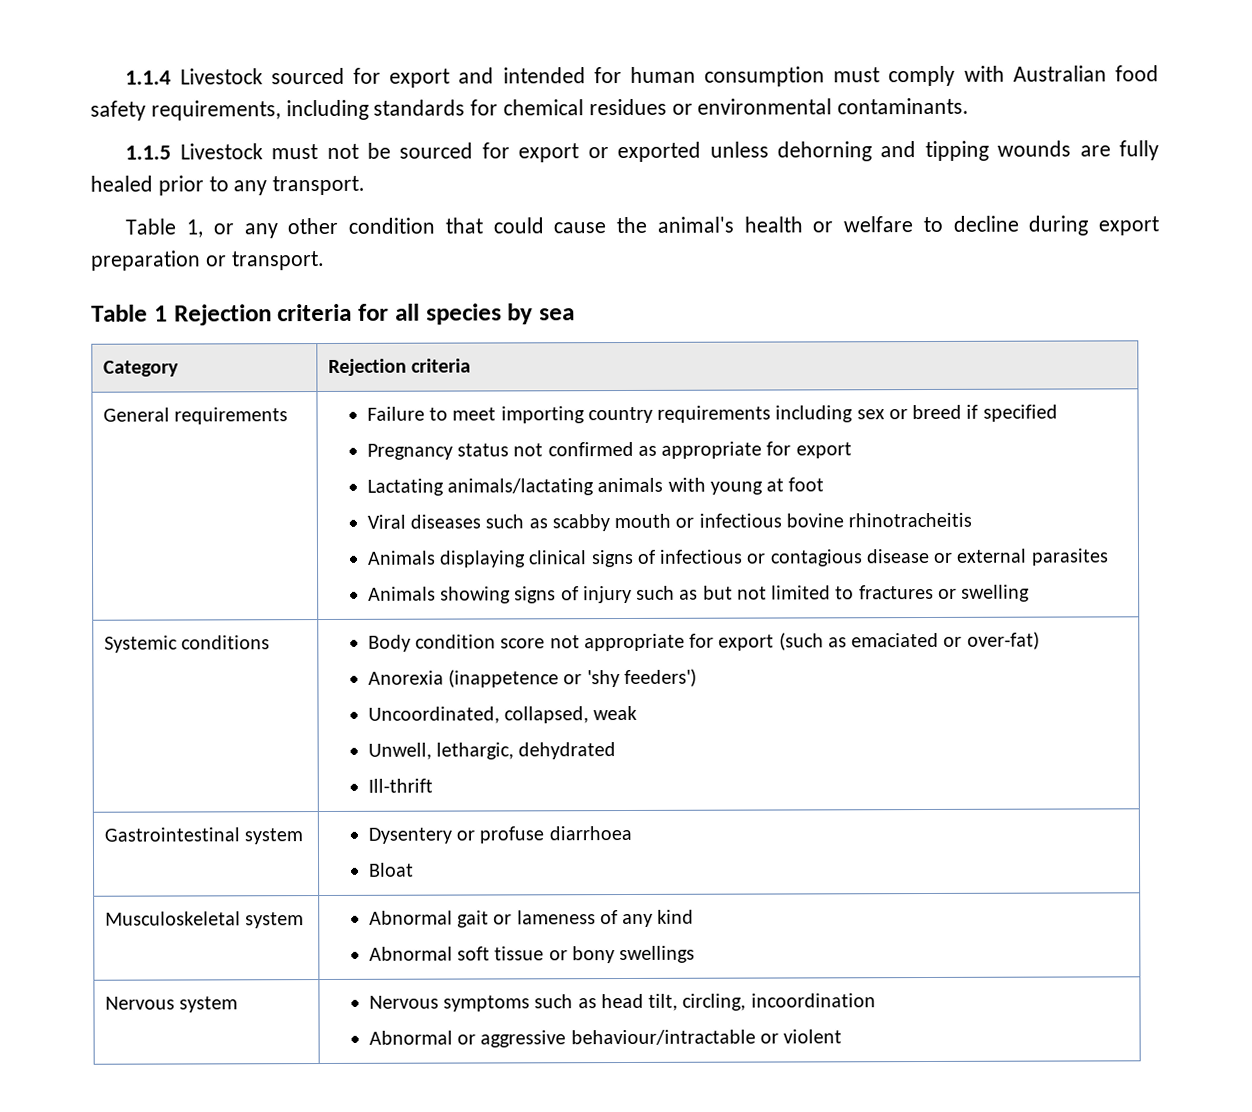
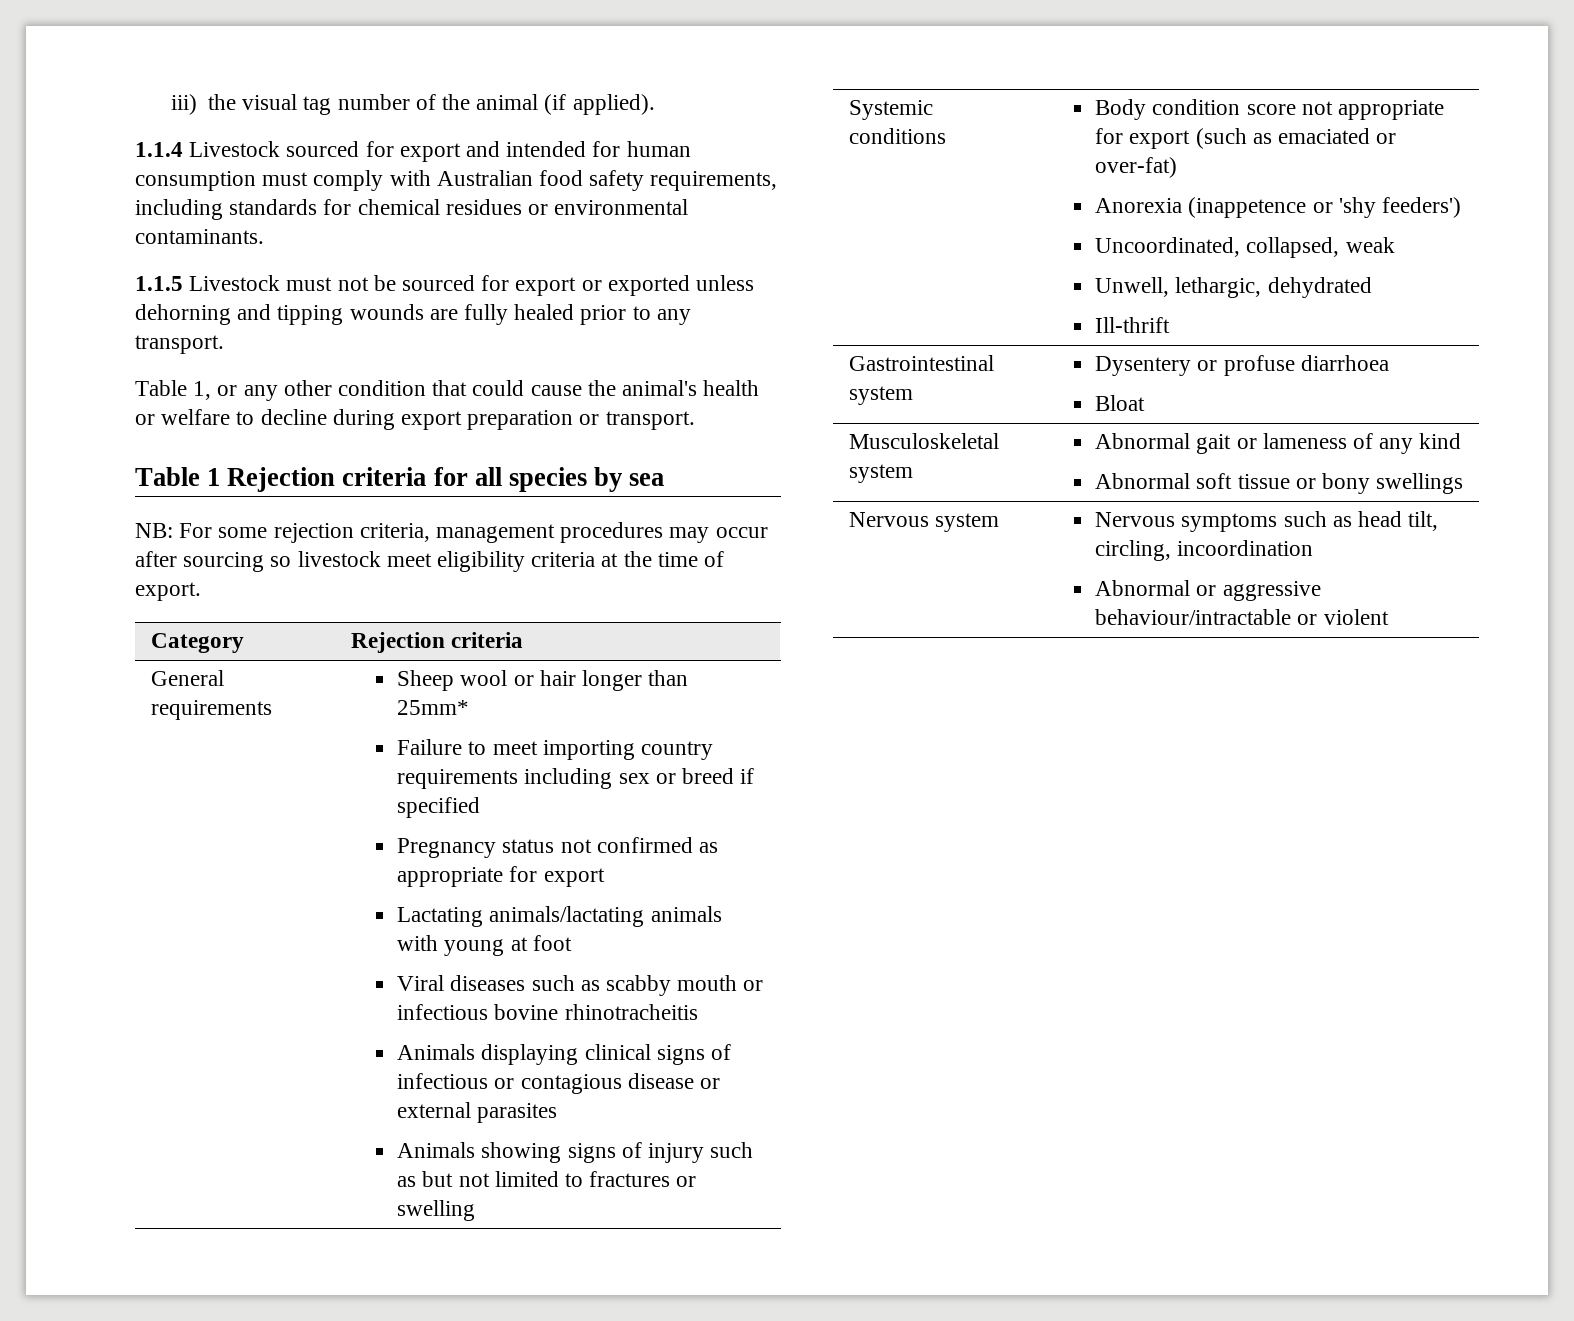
+ iii) the visual tag number of the animal (if applied).
+ NB: For some rejection criteria, management procedures may occur after sourcing so livestock meet eligibility criteria at the time of export.
+ Sheep wool or hair longer than 25mm*

